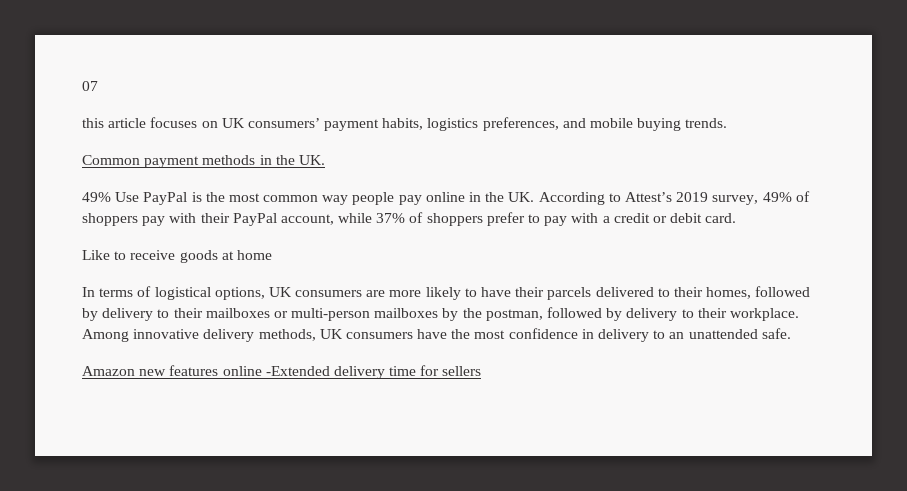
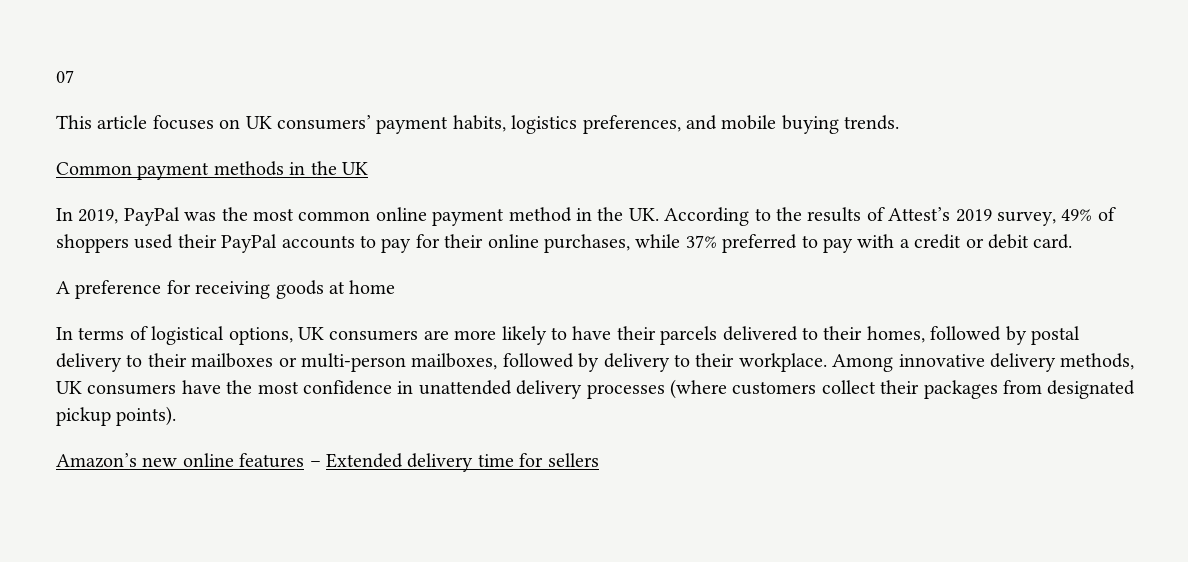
- this article focuses on UK consumers’ payment habits, logistics preferences, and mobile buying trends.
+ This article focuses on UK consumers’ payment habits, logistics preferences, and mobile buying trends.
- Common payment methods in the UK.
- 49% Use PayPal is the most common way people pay online in the UK. According to Attest’s 2019 survey, 49% of shoppers pay with their PayPal account, while 37% of shoppers prefer to pay with a credit or debit card.
+ Common payment methods in the UK
+ In 2019, PayPal was the most common online payment method in the UK. According to the results of Attest’s 2019 survey, 49% of shoppers used their PayPal accounts to pay for their online purchases, while 37% preferred to pay with a credit or debit card.
- Like to receive goods at home
+ A preference for receiving goods at home
- In terms of logistical options, UK consumers are more likely to have their parcels delivered to their homes, followed by delivery to their mailboxes or multi-person mailboxes by the postman, followed by delivery to their workplace.
+ In terms of logistical options, UK consumers are more likely to have their parcels delivered to their homes, followed by postal delivery to their mailboxes or multi-person mailboxes, followed by delivery to their workplace.
- Among innovative delivery methods, UK consumers have the most confidence in delivery to an unattended safe.
- Amazon new features online -Extended delivery time for sellers
+ Among innovative delivery methods, UK consumers have the most confidence in unattended delivery processes (where customers collect their packages from designated pickup points).
+ Amazon’s new online features – Extended delivery time for sellers

